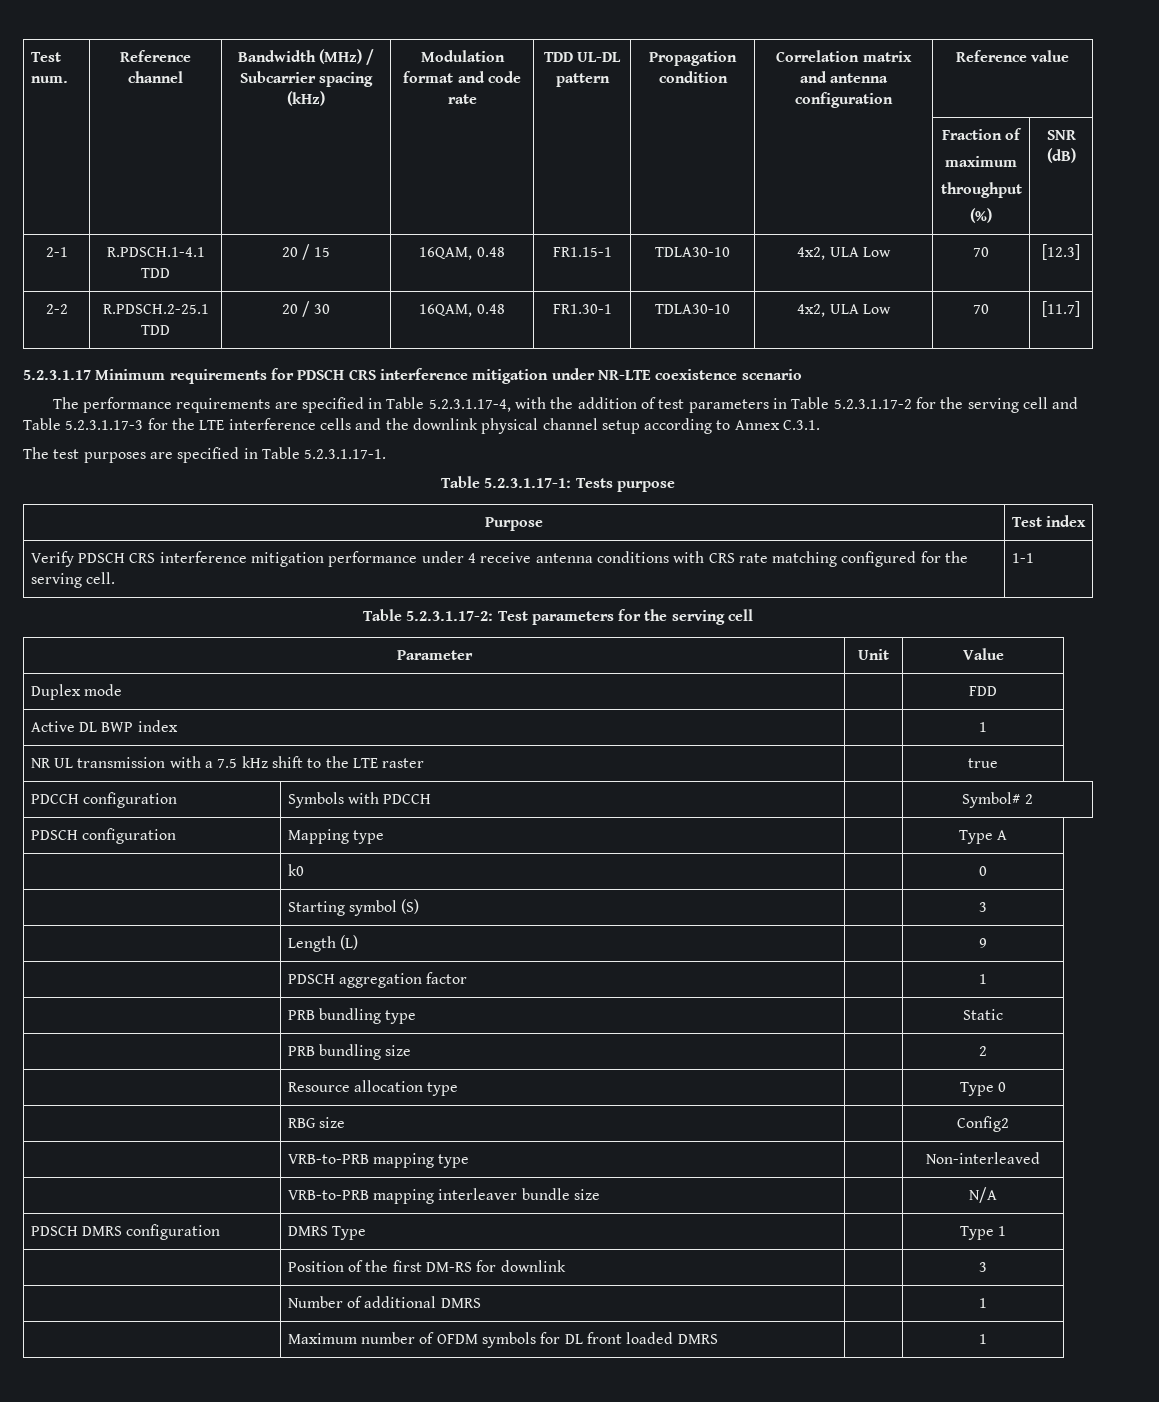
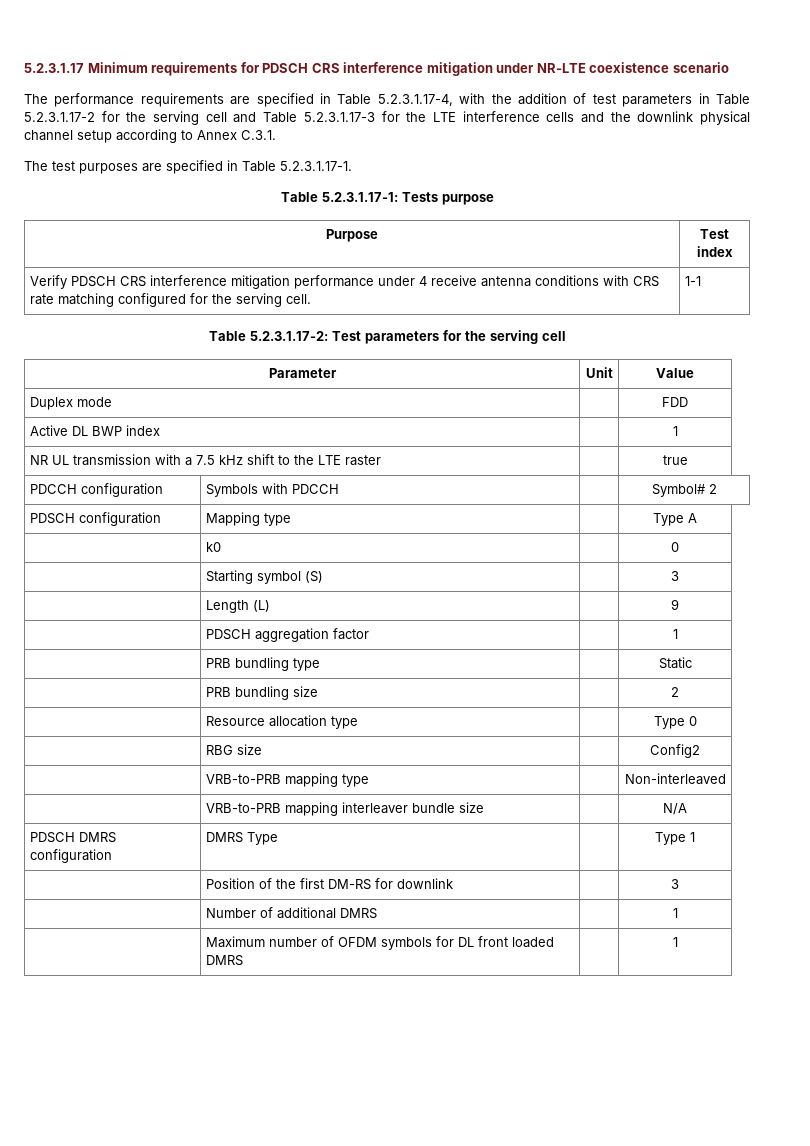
- Test num. | Reference channel | Bandwidth (MHz) / Subcarrier spacing (kHz) | Modulation format and code rate | TDD UL-DL pattern | Propagation condition | Correlation matrix and antenna configuration | Reference value
- | | | | | | | Fraction of
- maximum
- throughput
- (%) | SNR (dB)
- 2-1 | R.PDSCH.1-4.1 TDD | 20 / 15 | 16QAM, 0.48 | FR1.15-1 | TDLA30-10 | 4x2, ULA Low | 70 | [12.3]
- 2-2 | R.PDSCH.2-25.1 TDD | 20 / 30 | 16QAM, 0.48 | FR1.30-1 | TDLA30-10 | 4x2, ULA Low | 70 | [11.7]

